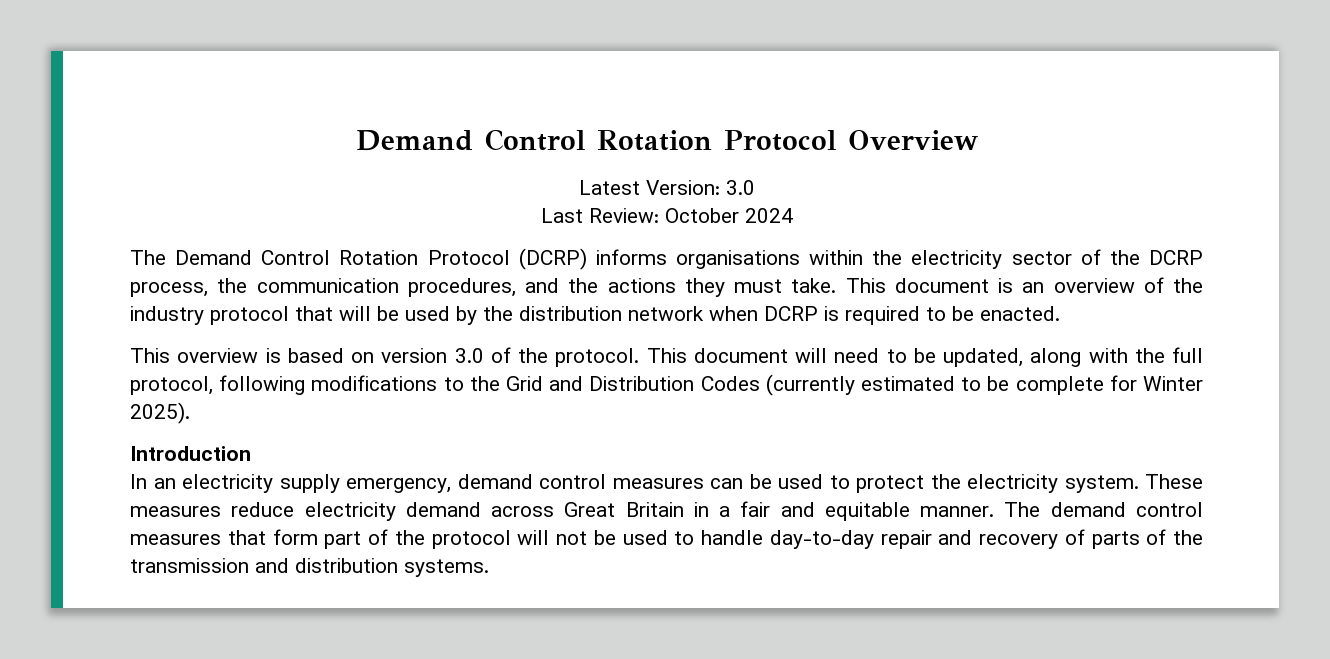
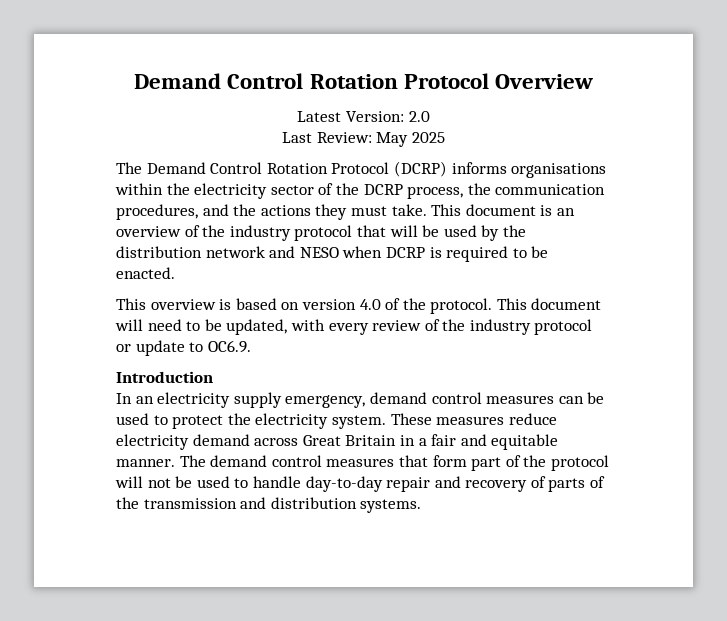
- Latest Version: 3.0
+ Latest Version: 2.0
- Last Review: October 2024
+ Last Review: May 2025
- This document is an overview of the industry protocol that will be used by the distribution network when DCRP is required to be enacted.
+ This document is an overview of the industry protocol that will be used by the distribution network and NESO when DCRP is required to be enacted.
- This overview is based on version 3.0 of the protocol.
+ This overview is based on version 4.0 of the protocol.
- This document will need to be updated, along with the full protocol, following modifications to the Grid and Distribution Codes (currently estimated to be complete for Winter 2025).
+ This document will need to be updated, with every review of the industry protocol or update to OC6.9.

